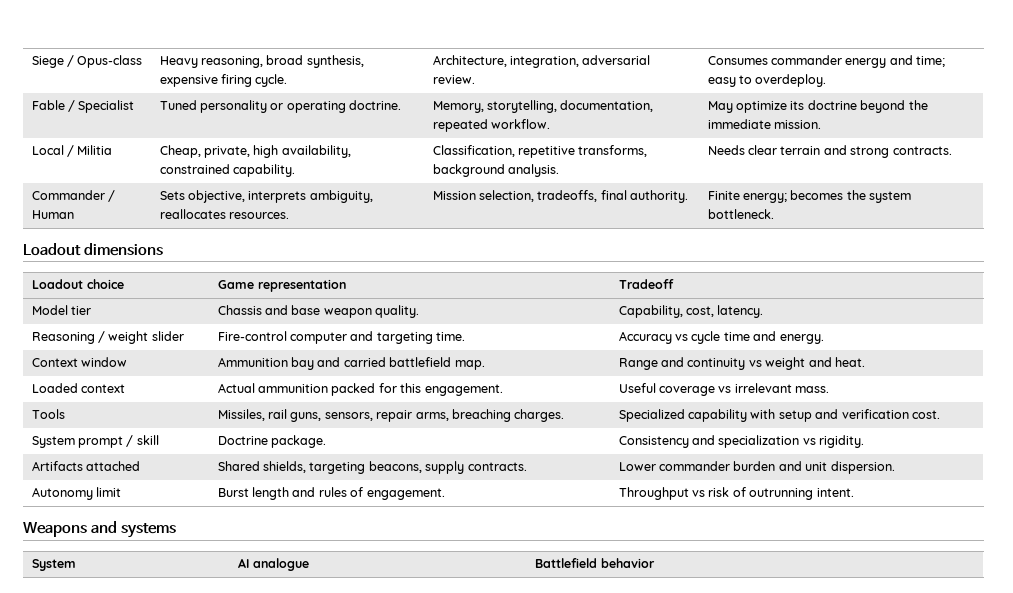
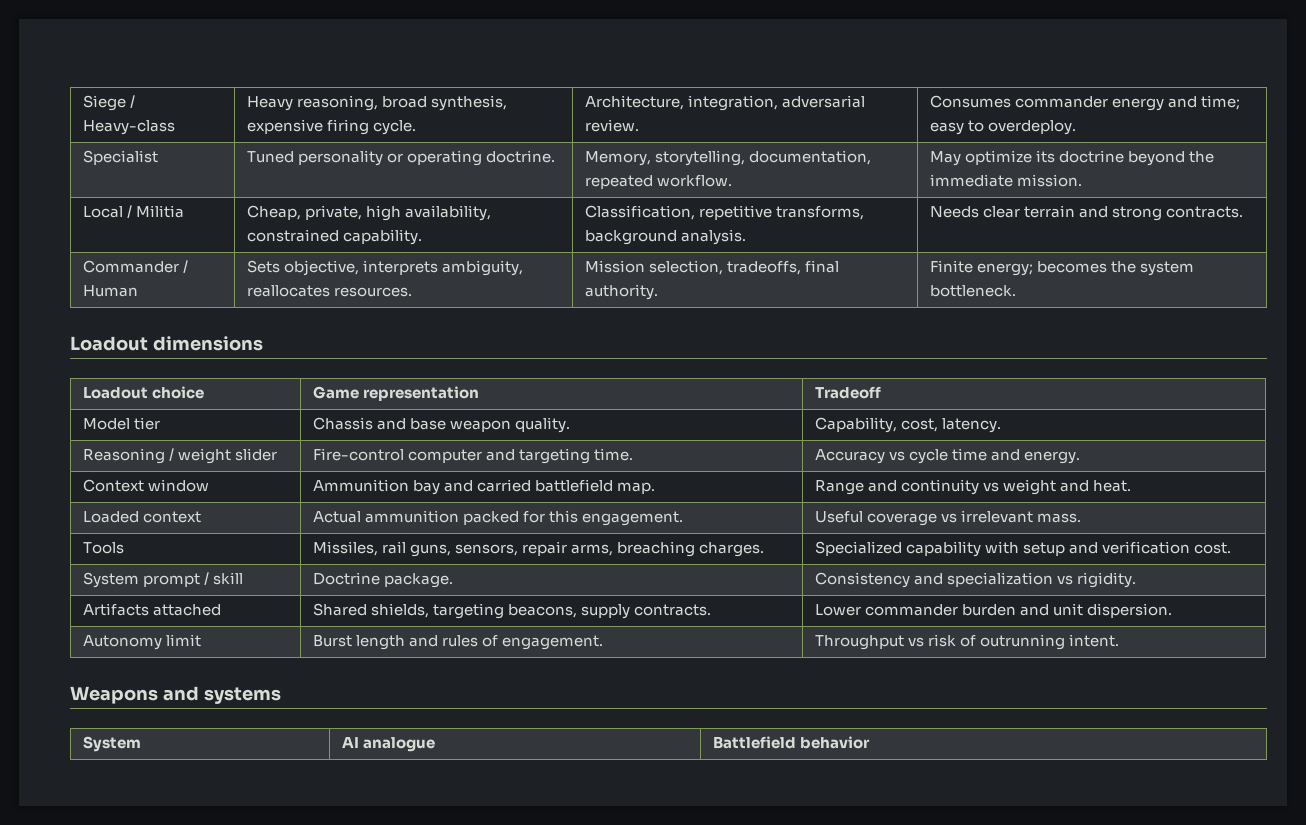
- Siege / Opus-class | Heavy reasoning, broad synthesis, expensive firing cycle. | Architecture, integration, adversarial review. | Consumes commander energy and time; easy to overdeploy.
+ Siege / Heavy-class | Heavy reasoning, broad synthesis, expensive firing cycle. | Architecture, integration, adversarial review. | Consumes commander energy and time; easy to overdeploy.
- Fable / Specialist | Tuned personality or operating doctrine. | Memory, storytelling, documentation, repeated workflow. | May optimize its doctrine beyond the immediate mission.
+ Specialist | Tuned personality or operating doctrine. | Memory, storytelling, documentation, repeated workflow. | May optimize its doctrine beyond the immediate mission.

